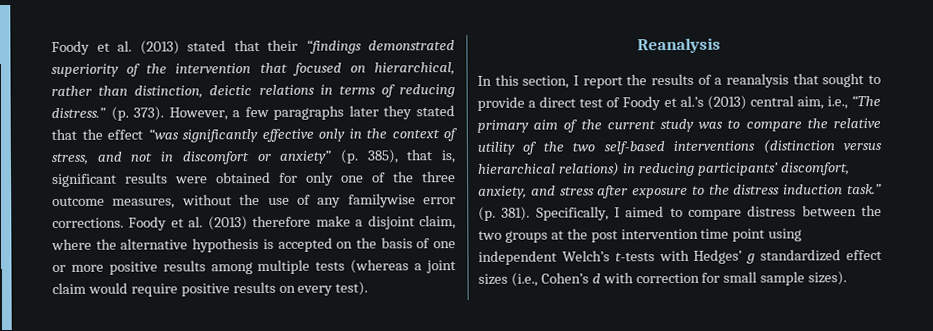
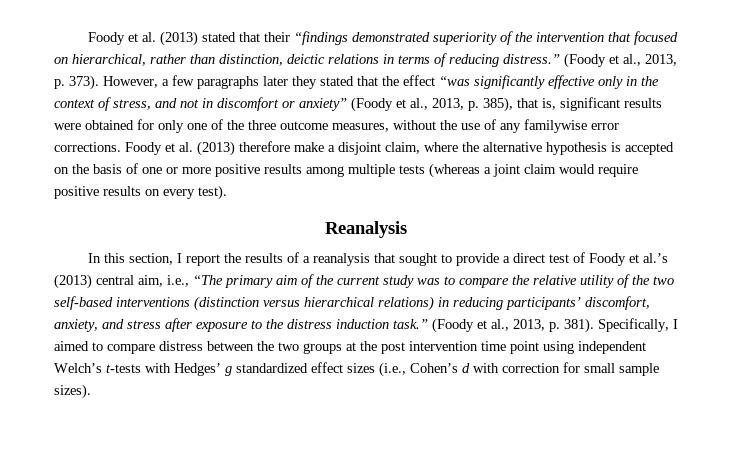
- (p. 373).
+ (Foody et al., 2013, p. 373).
- However, a few paragraphs later they stated that the effect “was significantly effective only in the context of stress, and not in discomfort or anxiety” (p. 385), that is, significant results were obtained for only one of the three outcome measures, without the use of any familywise error corrections.
+ However, a few paragraphs later they stated that the effect “was significantly effective only in the context of stress, and not in discomfort or anxiety” (Foody et al., 2013, p. 385), that is, significant results were obtained for only one of the three outcome measures, without the use of any familywise error corrections.
- (p. 381).
+ (Foody et al., 2013, p. 381).

